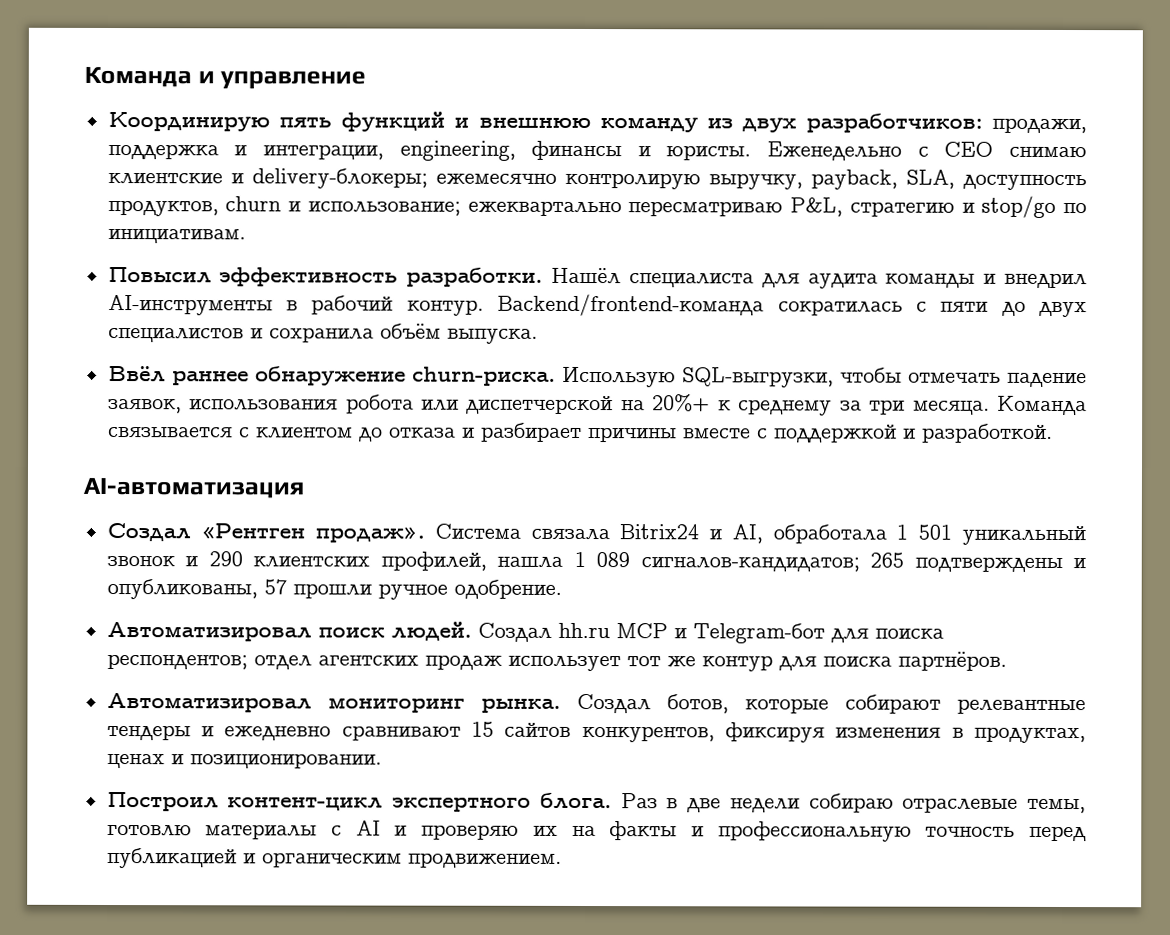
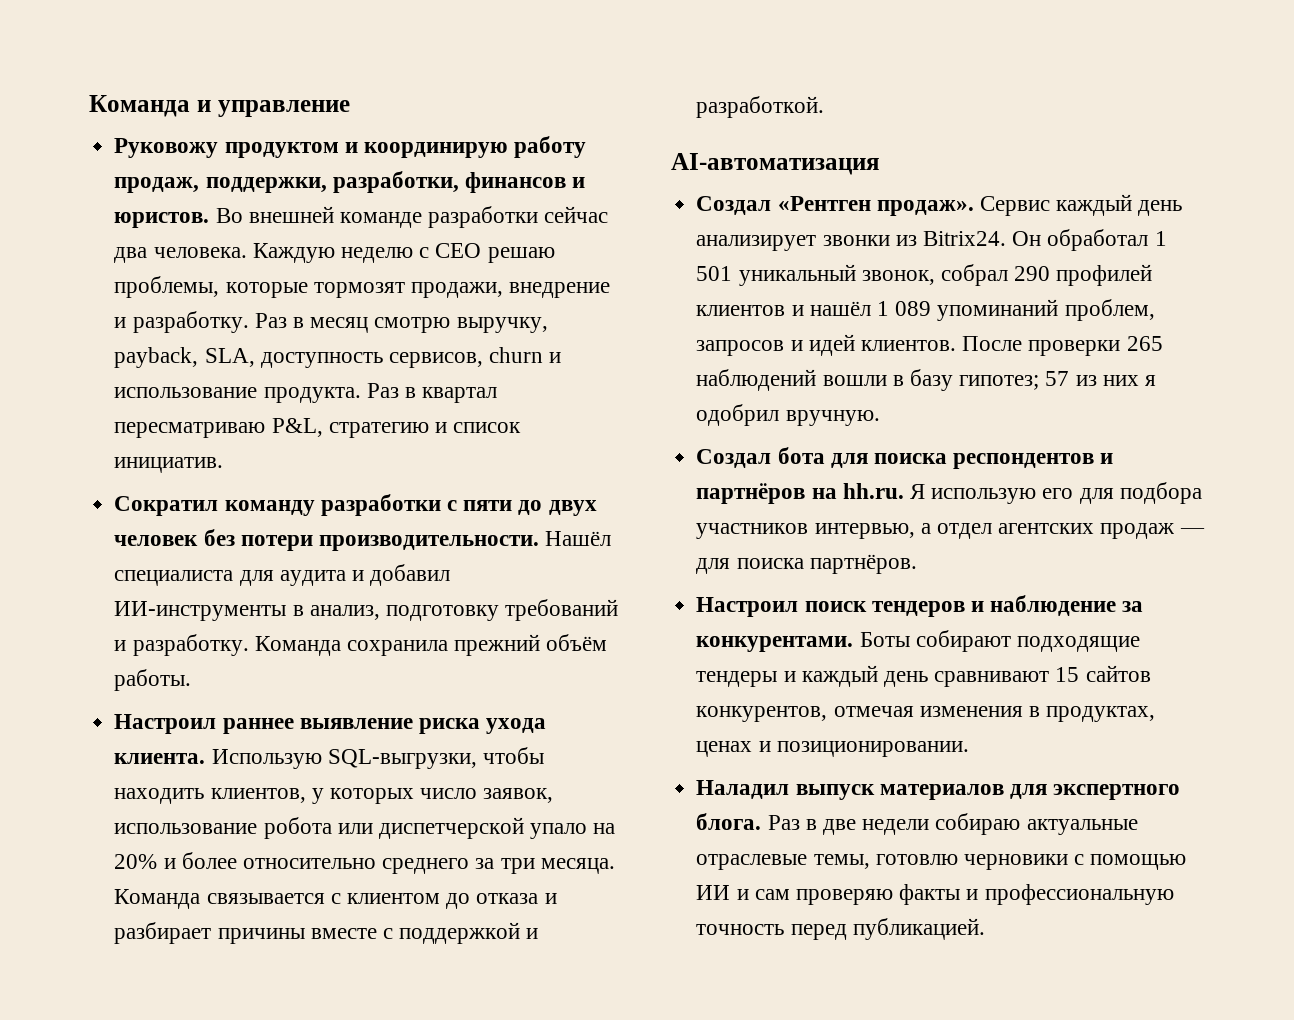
- Координирую пять функций и внешнюю команду из двух разработчиков: продажи, поддержка и интеграции, engineering, финансы и юристы. Еженедельно с CEO снимаю клиентские и delivery-блокеры; ежемесячно контролирую выручку, payback, SLA, доступность продуктов, churn и использование; ежеквартально пересматриваю P&L, стратегию и stop/go по инициативам.
- Повысил эффективность разработки. Нашёл специалиста для аудита команды и внедрил AI-инструменты в рабочий контур. Backend/frontend-команда сократилась с пяти до двух специалистов и сохранила объём выпуска.
- Ввёл раннее обнаружение churn-риска. Использую SQL-выгрузки, чтобы отмечать падение заявок, использования робота или диспетчерской на 20%+ к среднему за три месяца.
+ Руковожу продуктом и координирую работу продаж, поддержки, разработки, финансов и юристов. Во внешней команде разработки сейчас два человека. Каждую неделю с CEO решаю проблемы, которые тормозят продажи, внедрение и разработку. Раз в месяц смотрю выручку, payback, SLA, доступность сервисов, churn и использование продукта. Раз в квартал пересматриваю P&L, стратегию и список инициатив.
+ Сократил команду разработки с пяти до двух человек без потери производительности. Нашёл специалиста для аудита и добавил ИИ-инструменты в анализ, подготовку требований и разработку. Команда сохранила прежний объём работы.
+ Настроил раннее выявление риска ухода клиента. Использую SQL-выгрузки, чтобы находить клиентов, у которых число заявок, использование робота или диспетчерской упало на 20% и более относительно среднего за три месяца.
- Система связала Bitrix24 и AI, обработала 1 501 уникальный звонок и 290 клиентских профилей, нашла 1 089 сигналов-кандидатов; 265 подтверждены и опубликованы, 57 прошли ручное одобрение.
- Автоматизировал поиск людей. Создал hh.ru MCP и Telegram-бот для поиска респондентов; отдел агентских продаж использует тот же контур для поиска партнёров.
- Автоматизировал мониторинг рынка. Создал ботов, которые собирают релевантные тендеры и ежедневно сравнивают 15 сайтов конкурентов, фиксируя изменения в продуктах, ценах и позиционировании.
+ Сервис каждый день анализирует звонки из Bitrix24. Он обработал 1 501 уникальный звонок, собрал 290 профилей клиентов и нашёл 1 089 упоминаний проблем, запросов и идей клиентов. После проверки 265 наблюдений вошли в базу гипотез; 57 из них я одобрил вручную.
+ Создал бота для поиска респондентов и партнёров на hh.ru. Я использую его для подбора участников интервью, а отдел агентских продаж — для поиска партнёров.
+ Настроил поиск тендеров и наблюдение за конкурентами. Боты собирают подходящие тендеры и каждый день сравнивают 15 сайтов конкурентов, отмечая изменения в продуктах, ценах и позиционировании.
- Построил контент-цикл экспертного блога.
+ Наладил выпуск материалов для экспертного блога.
- Раз в две недели собираю отраслевые темы, готовлю материалы с AI и проверяю их на факты и профессиональную точность перед публикацией и органическим продвижением.
+ Раз в две недели собираю актуальные отраслевые темы, готовлю черновики с помощью ИИ и сам проверяю факты и профессиональную точность перед публикацией.

